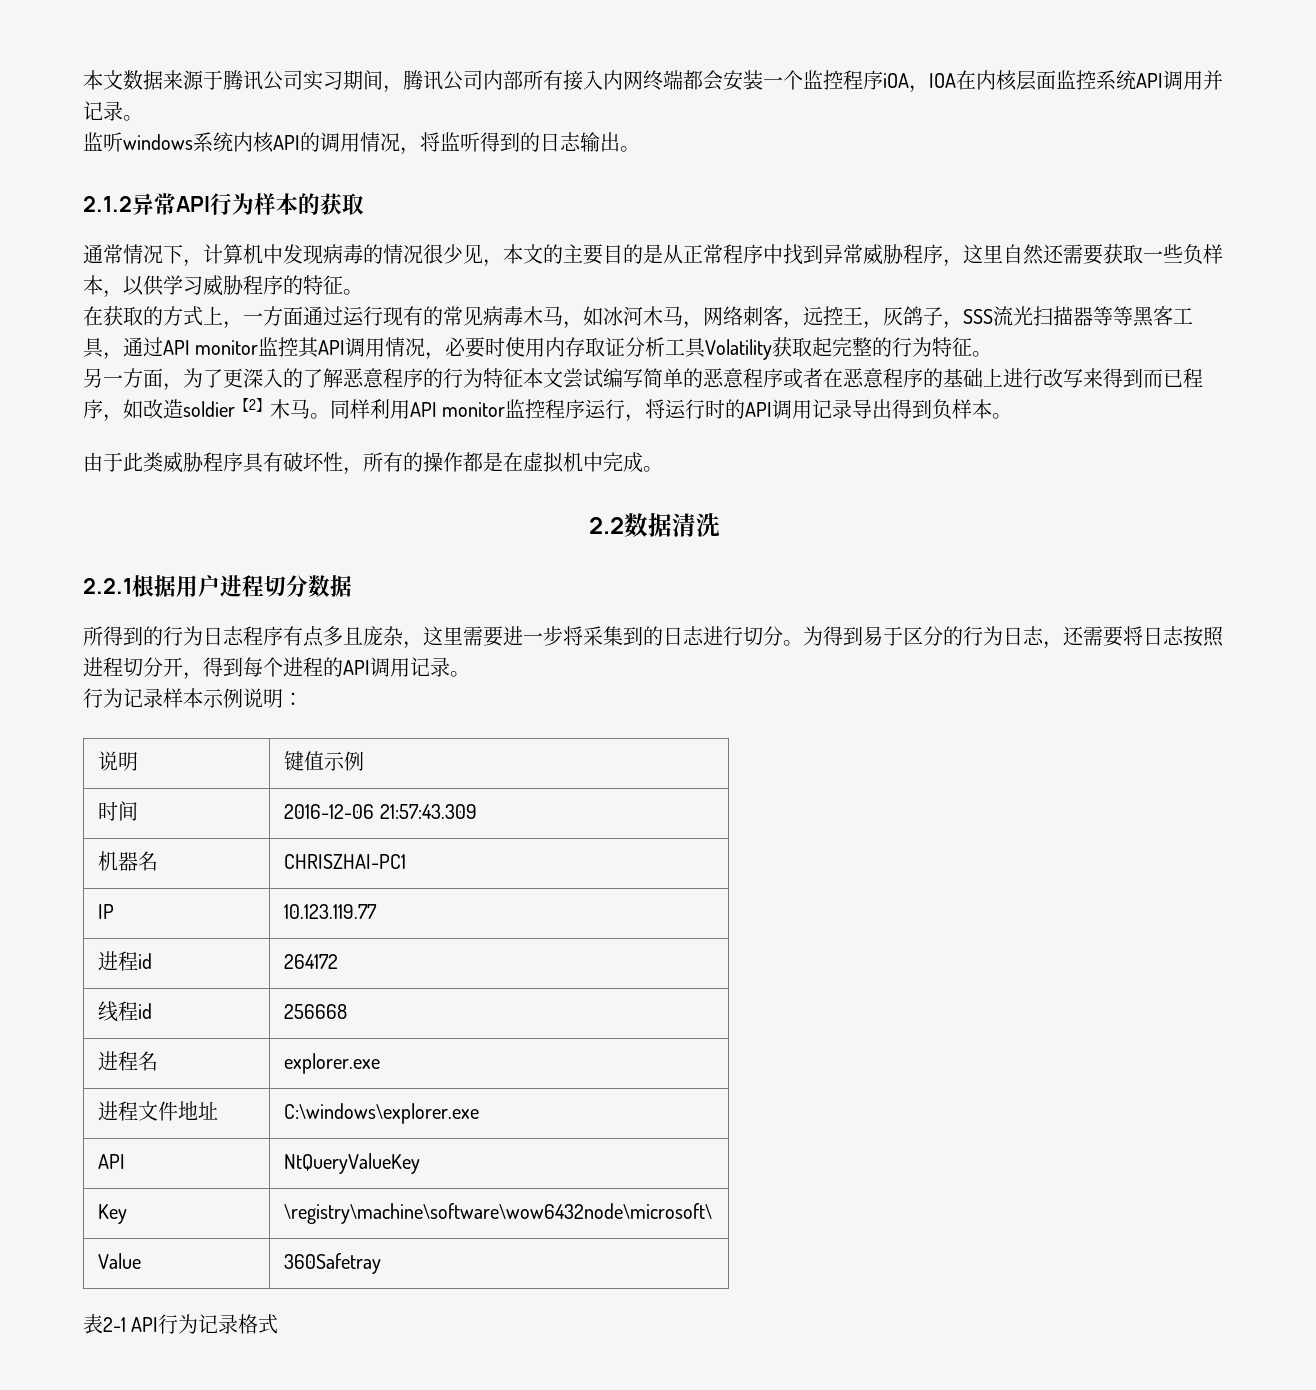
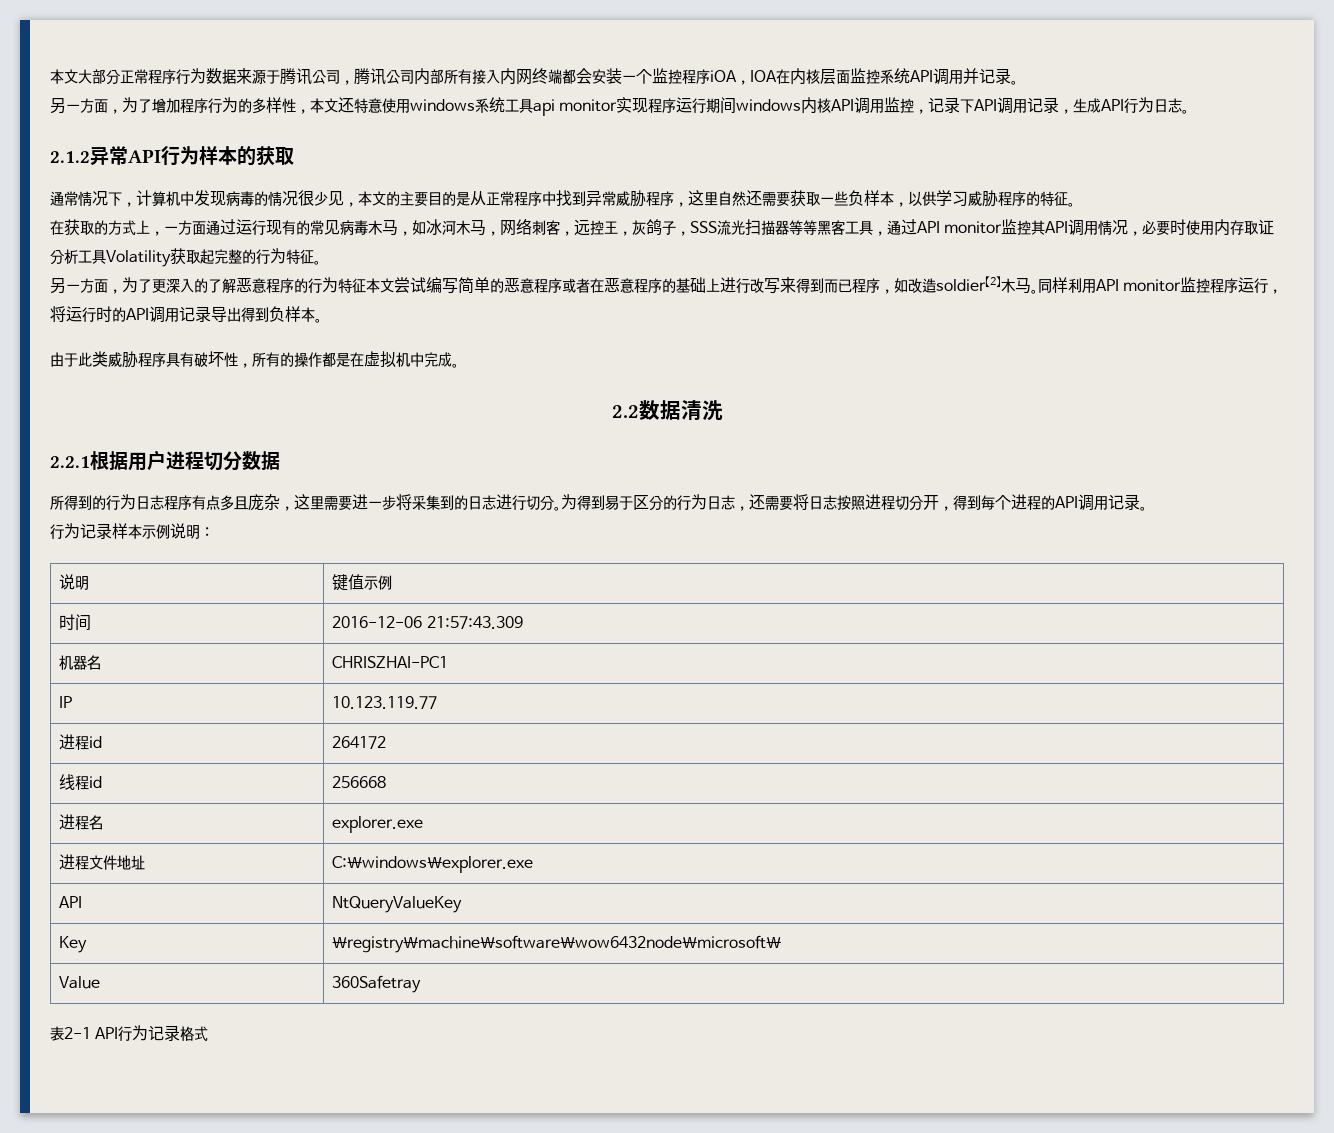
- 本文数据来源于腾讯公司实习期间，腾讯公司内部所有接入内网终端都会安装一个监控程序iOA，IOA在内核层面监控系统API调用并记录。
+ 本文大部分正常程序行为数据来源于腾讯公司，腾讯公司内部所有接入内网终端都会安装一个监控程序iOA，IOA在内核层面监控系统API调用并记录。
- 监听windows系统内核API的调用情况，将监听得到的日志输出。
+ 另一方面，为了增加程序行为的多样性，本文还特意使用windows系统工具api monitor实现程序运行期间windows内核API调用监控，记录下API调用记录，生成API行为日志。

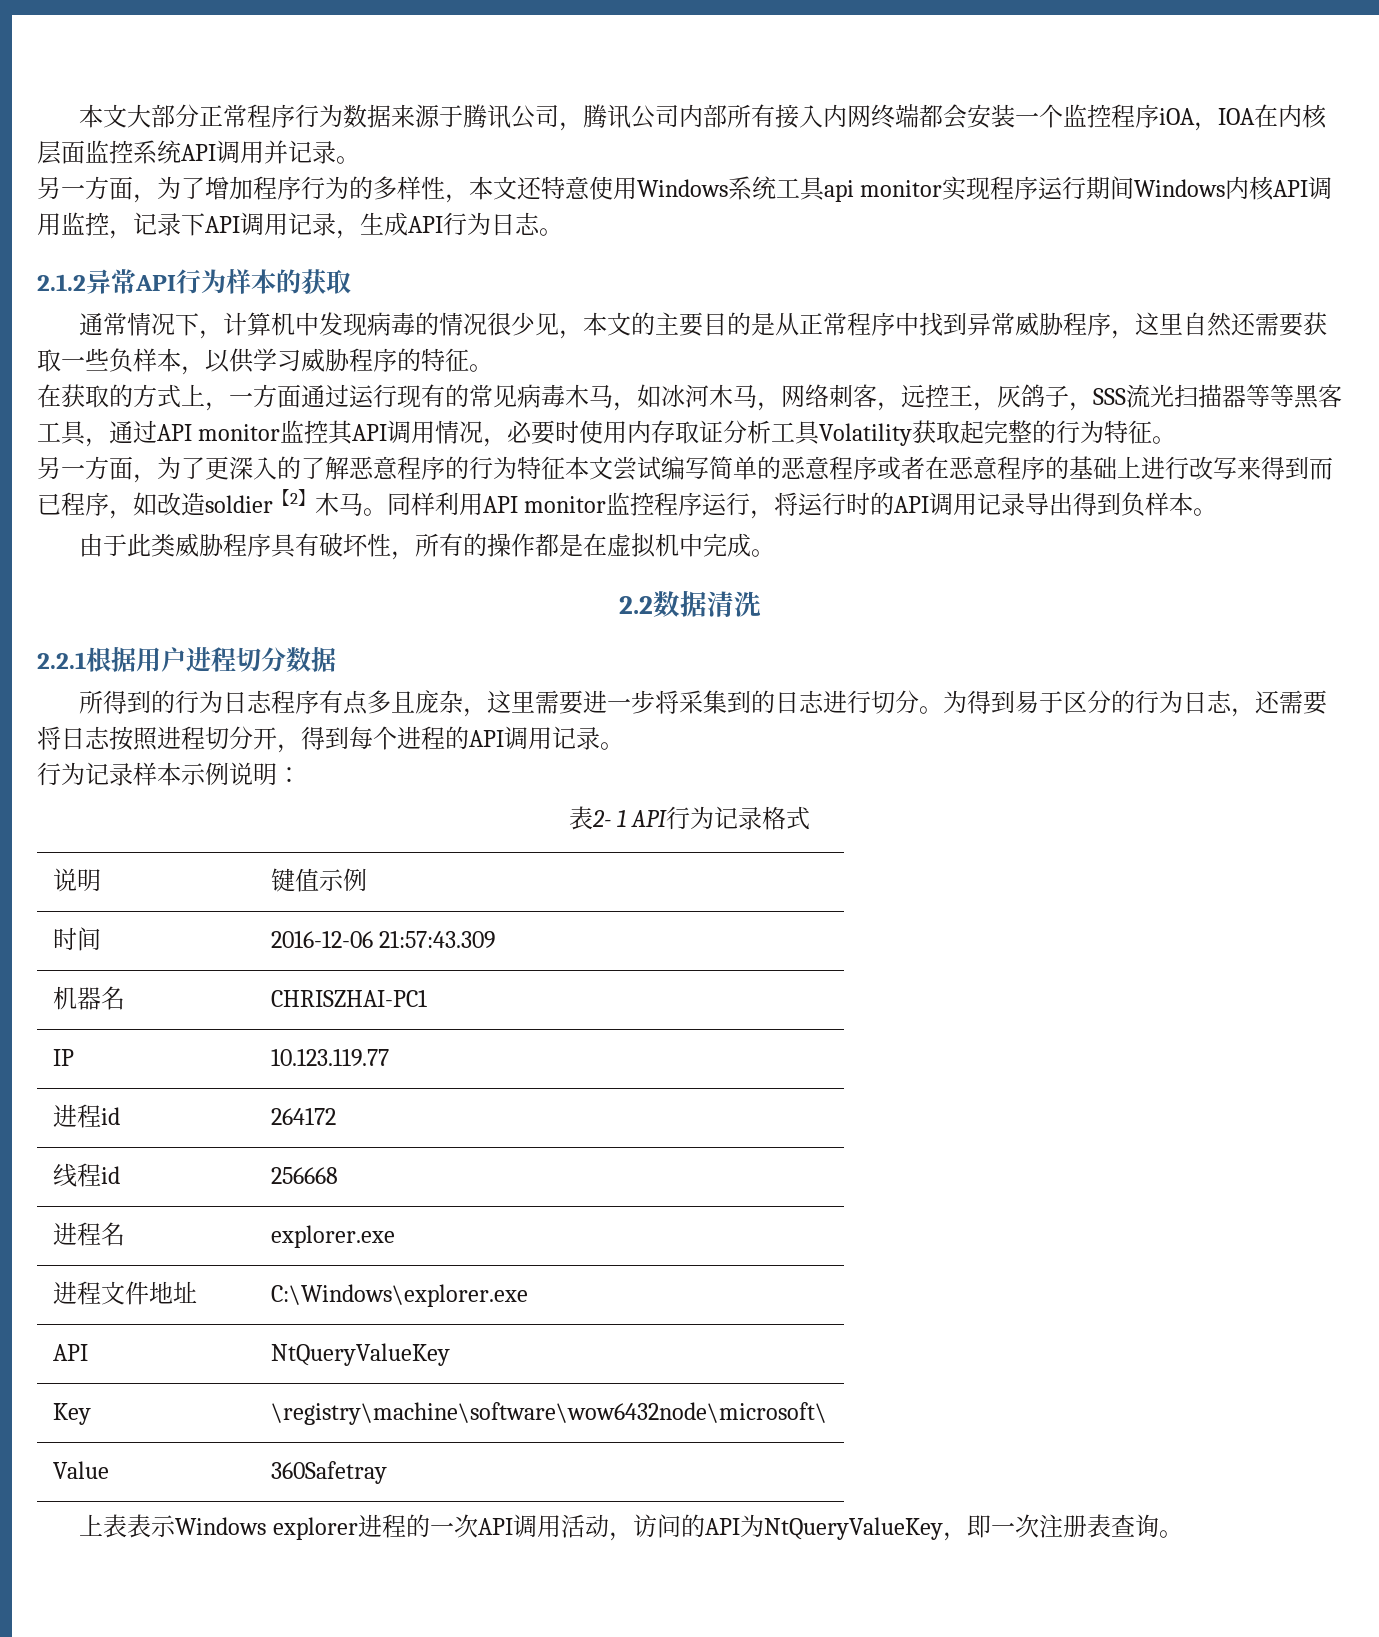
- 另一方面，为了增加程序行为的多样性，本文还特意使用windows系统工具api monitor实现程序运行期间windows内核API调用监控，记录下API调用记录，生成API行为日志。
+ 另一方面，为了增加程序行为的多样性，本文还特意使用Windows系统工具api monitor实现程序运行期间Windows内核API调用监控，记录下API调用记录，生成API行为日志。
+ 表2- 1 API行为记录格式
- 进程文件地址 | C:\windows\explorer.exe
+ 进程文件地址 | C:\Windows\explorer.exe
- 表2-1 API行为记录格式
+ 上表表示Windows explorer进程的一次API调用活动，访问的API为NtQueryValueKey，即一次注册表查询。

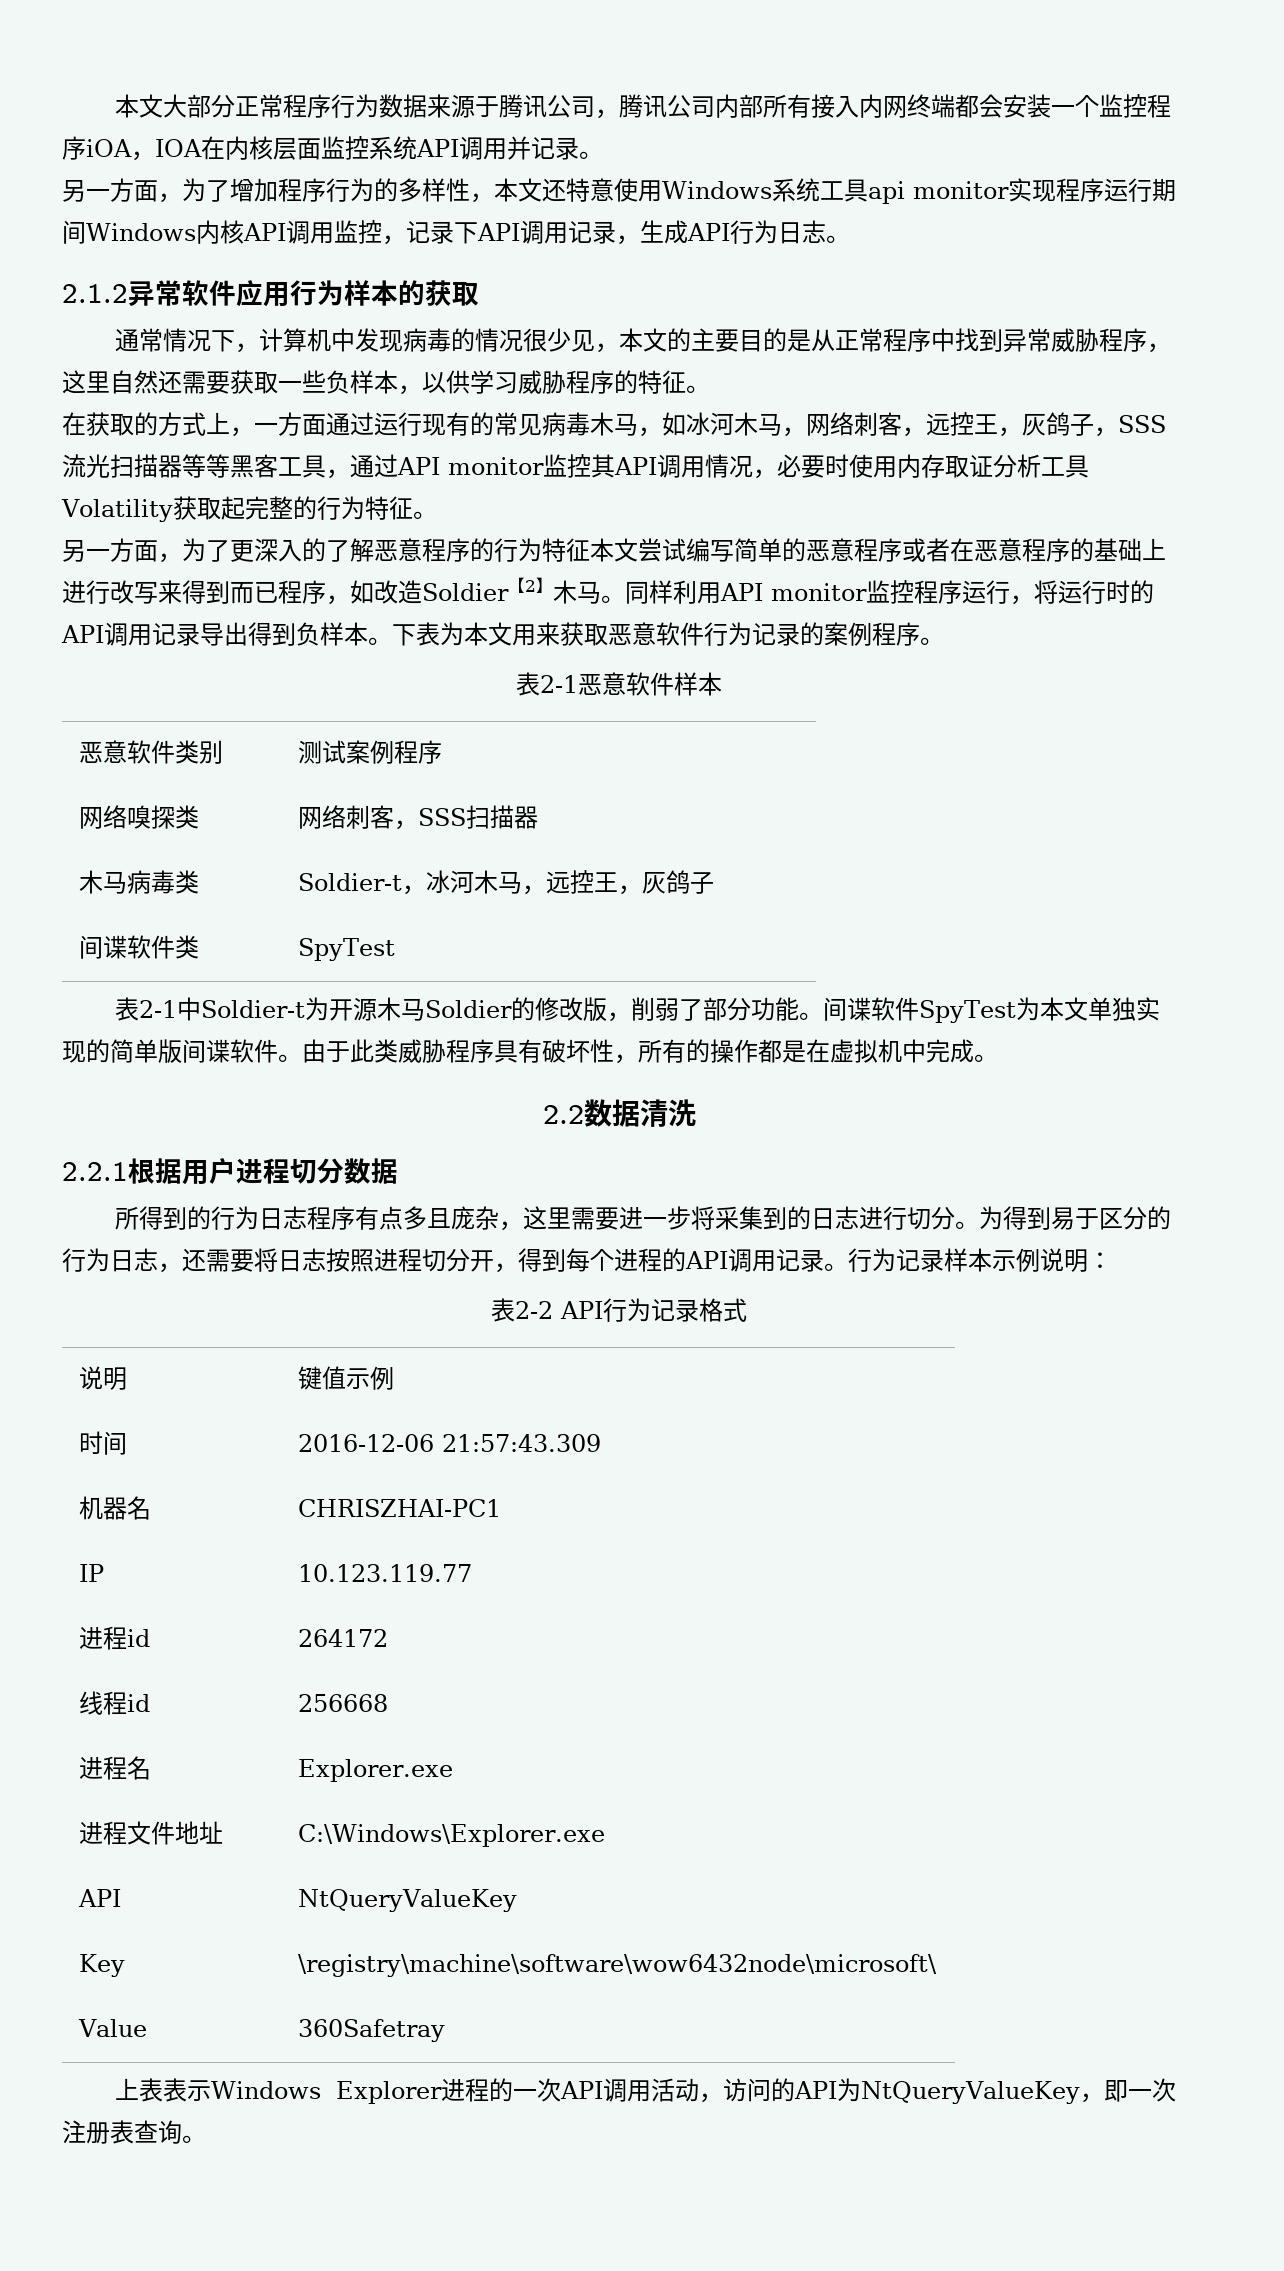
- 2.1.2异常API行为样本的获取
+ 2.1.2异常软件应用行为样本的获取
- 另一方面，为了更深入的了解恶意程序的行为特征本文尝试编写简单的恶意程序或者在恶意程序的基础上进行改写来得到而已程序，如改造soldier【2】木马。
+ 另一方面，为了更深入的了解恶意程序的行为特征本文尝试编写简单的恶意程序或者在恶意程序的基础上进行改写来得到而已程序，如改造Soldier【2】木马。
- 同样利用API monitor监控程序运行，将运行时的API调用记录导出得到负样本。
- 由于此类威胁程序具有破坏性，所有的操作都是在虚拟机中完成。
+ 同样利用API monitor监控程序运行，将运行时的API调用记录导出得到负样本。下表为本文用来获取恶意软件行为记录的案例程序。
+ 表2-1恶意软件样本
+ 恶意软件类别 | 测试案例程序
+ 网络嗅探类 | 网络刺客，SSS扫描器
+ 木马病毒类 | Soldier-t，冰河木马，远控王，灰鸽子
+ 间谍软件类 | SpyTest
+ 表2-1中Soldier-t为开源木马Soldier的修改版，削弱了部分功能。间谍软件SpyTest为本文单独实现的简单版间谍软件。由于此类威胁程序具有破坏性，所有的操作都是在虚拟机中完成。
- 为得到易于区分的行为日志，还需要将日志按照进程切分开，得到每个进程的API调用记录。
- 行为记录样本示例说明：
+ 为得到易于区分的行为日志，还需要将日志按照进程切分开，得到每个进程的API调用记录。行为记录样本示例说明：
- 表2- 1 API行为记录格式
+ 表2-2 API行为记录格式
- 进程名 | explorer.exe
+ 进程名 | Explorer.exe
- 进程文件地址 | C:\Windows\explorer.exe
+ 进程文件地址 | C:\Windows\Explorer.exe
- 上表表示Windows explorer进程的一次API调用活动，访问的API为NtQueryValueKey，即一次注册表查询。
+ 上表表示Windows Explorer进程的一次API调用活动，访问的API为NtQueryValueKey，即一次注册表查询。

